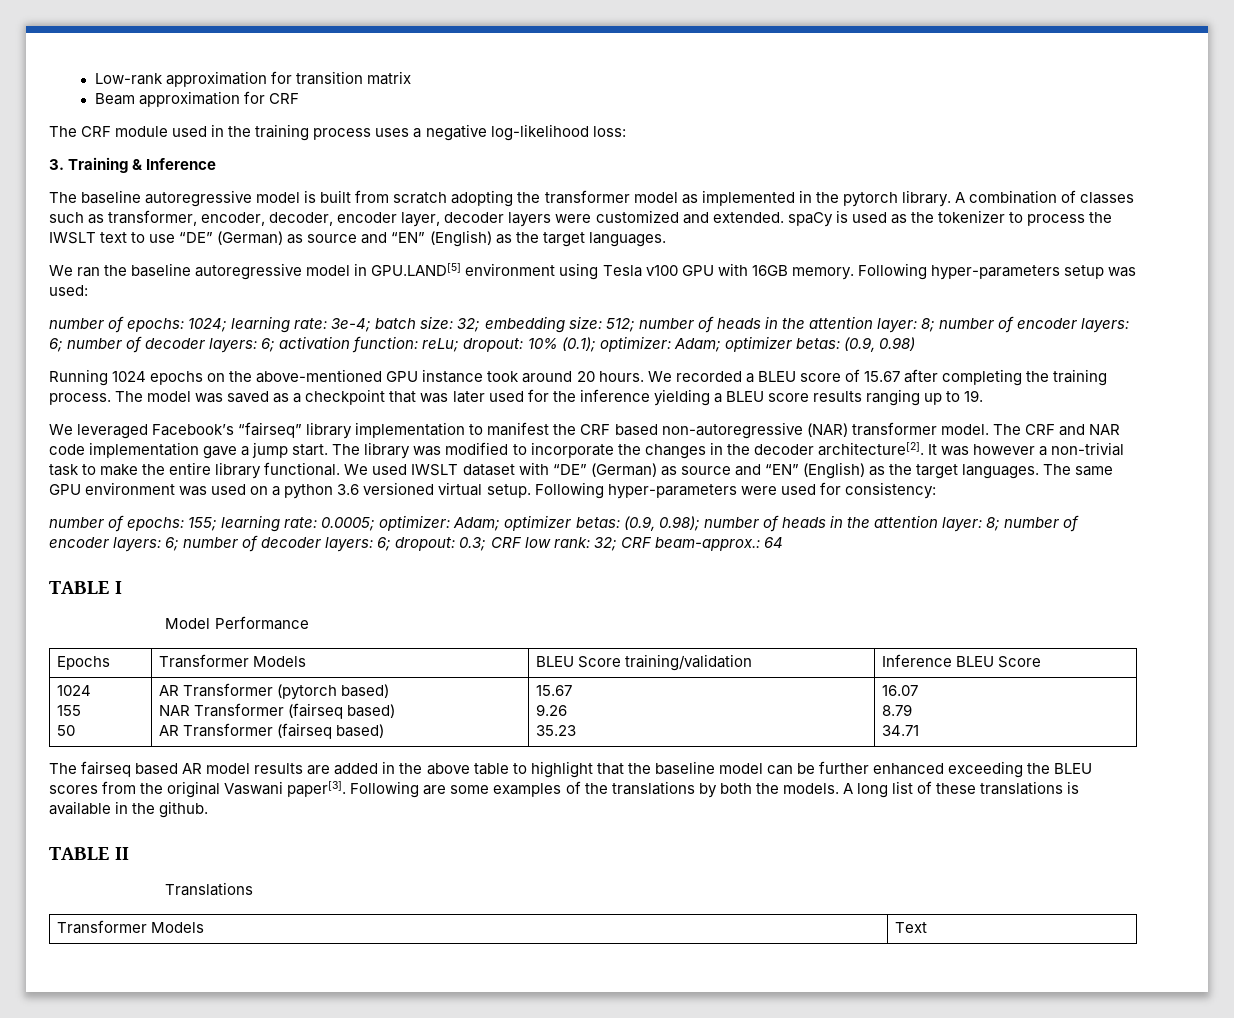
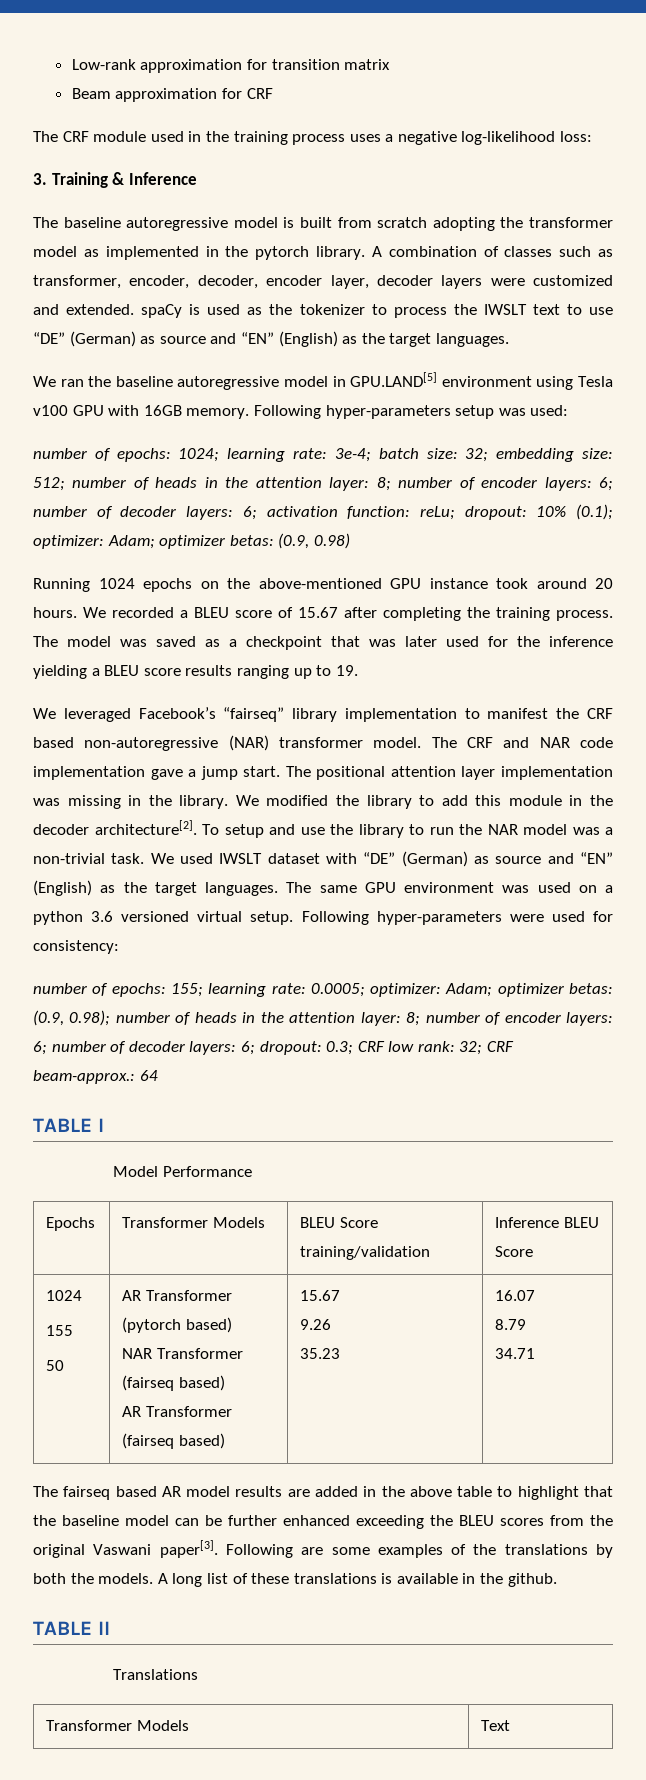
- The library was modified to incorporate the changes in the decoder architecture[2]. It was however a non-trivial task to make the entire library functional.
+ The positional attention layer implementation was missing in the library. We modified the library to add this module in the decoder architecture[2]. To setup and use the library to run the NAR model was a non-trivial task.

